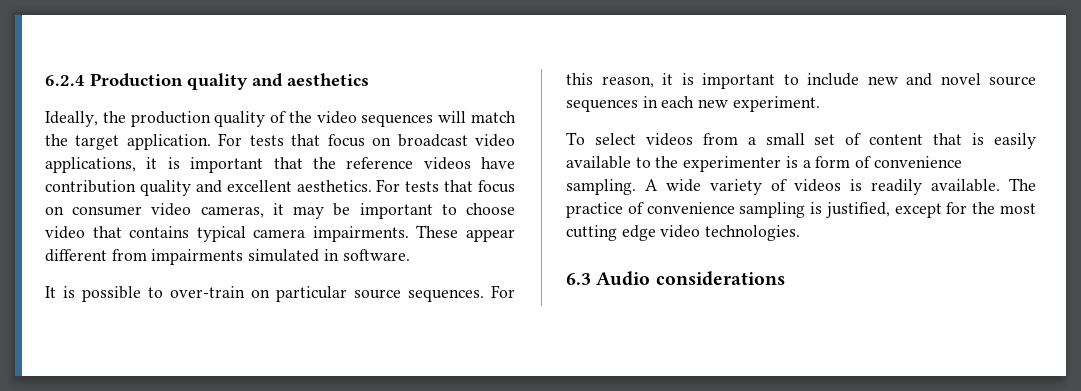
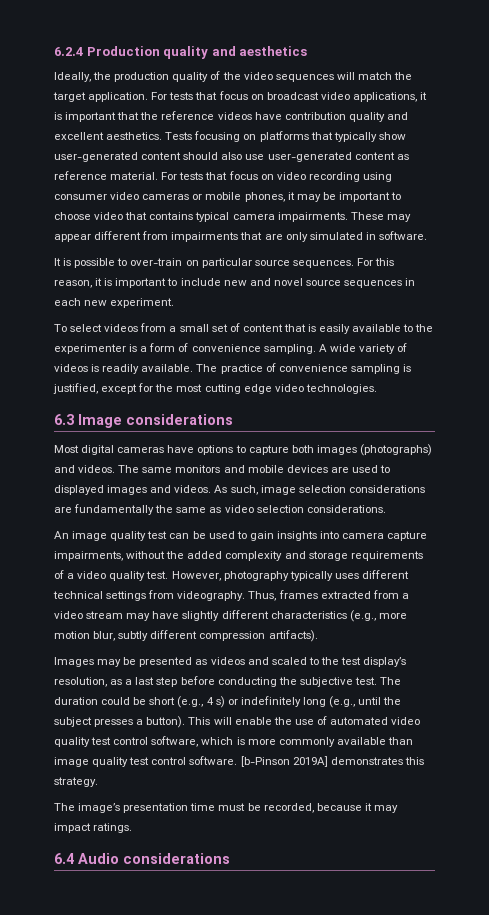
- For tests that focus on consumer video cameras, it may be important to choose video that contains typical camera impairments.
+ Tests focusing on platforms that typically show user-generated content should also use user-generated content as reference material. For tests that focus on video recording using consumer video cameras or mobile phones, it may be important to choose video that contains typical camera impairments.
- These appear different from impairments simulated in software.
+ These may appear different from impairments that are only simulated in software.
- 6.3 Audio considerations
+ 6.3 Image considerations
+ Most digital cameras have options to capture both images (photographs) and videos. The same monitors and mobile devices are used to displayed images and videos. As such, image selection considerations are fundamentally the same as video selection considerations.
+ An image quality test can be used to gain insights into camera capture impairments, without the added complexity and storage requirements of a video quality test. However, photography typically uses different technical settings from videography. Thus, frames extracted from a video stream may have slightly different characteristics (e.g., more motion blur, subtly different compression artifacts).
+ Images may be presented as videos and scaled to the test display’s resolution, as a last step before conducting the subjective test. The duration could be short (e.g., 4 s) or indefinitely long (e.g., until the subject presses a button). This will enable the use of automated video quality test control software, which is more commonly available than image quality test control software. [b-Pinson 2019A] demonstrates this strategy.
+ The image’s presentation time must be recorded, because it may impact ratings.
+ 6.4 Audio considerations

